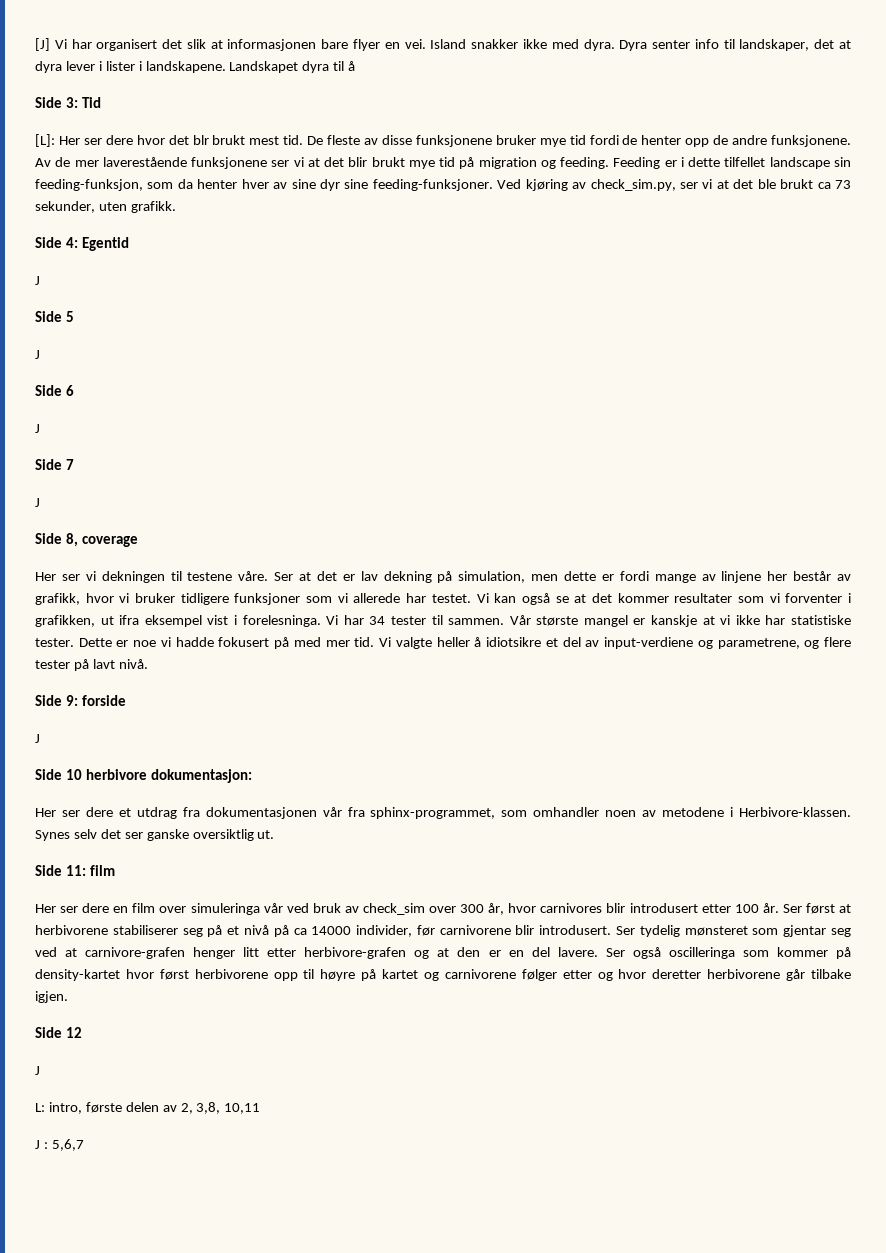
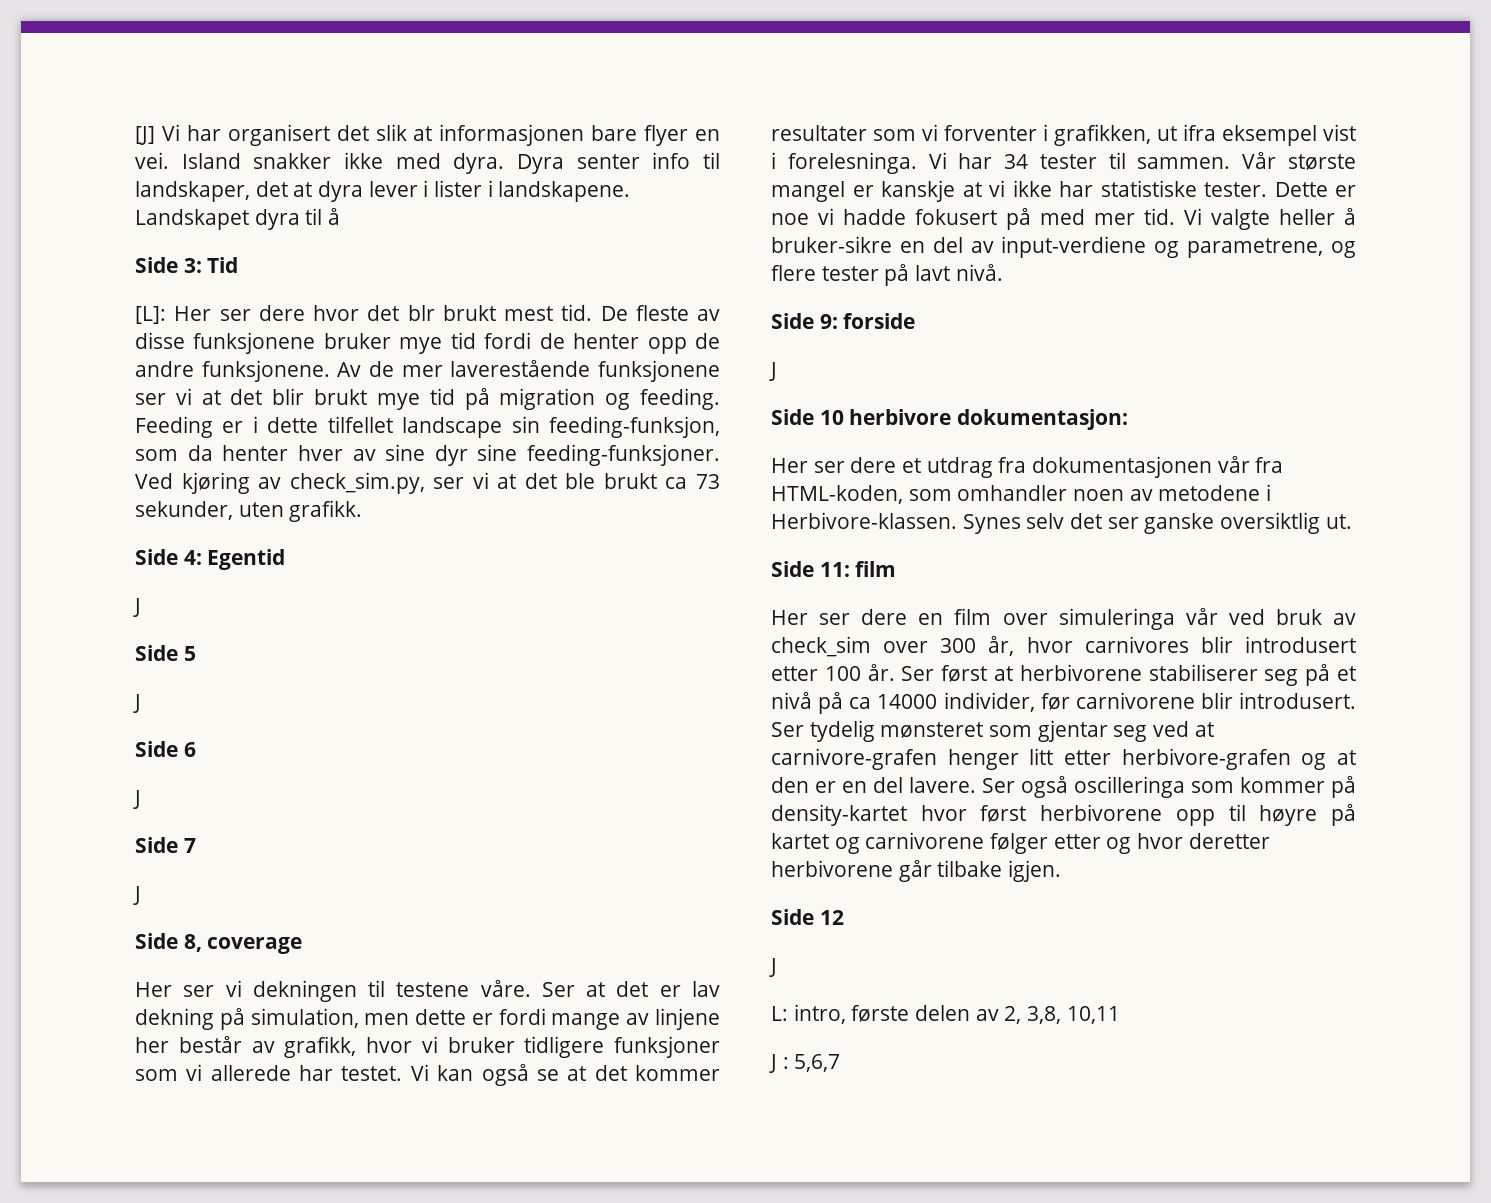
- Vi valgte heller å idiotsikre et del av input-verdiene og parametrene, og flere tester på lavt nivå.
+ Vi valgte heller å bruker-sikre en del av input-verdiene og parametrene, og flere tester på lavt nivå.
- Her ser dere et utdrag fra dokumentasjonen vår fra sphinx-programmet, som omhandler noen av metodene i Herbivore-klassen.
+ Her ser dere et utdrag fra dokumentasjonen vår fra HTML-koden, som omhandler noen av metodene i Herbivore-klassen.

